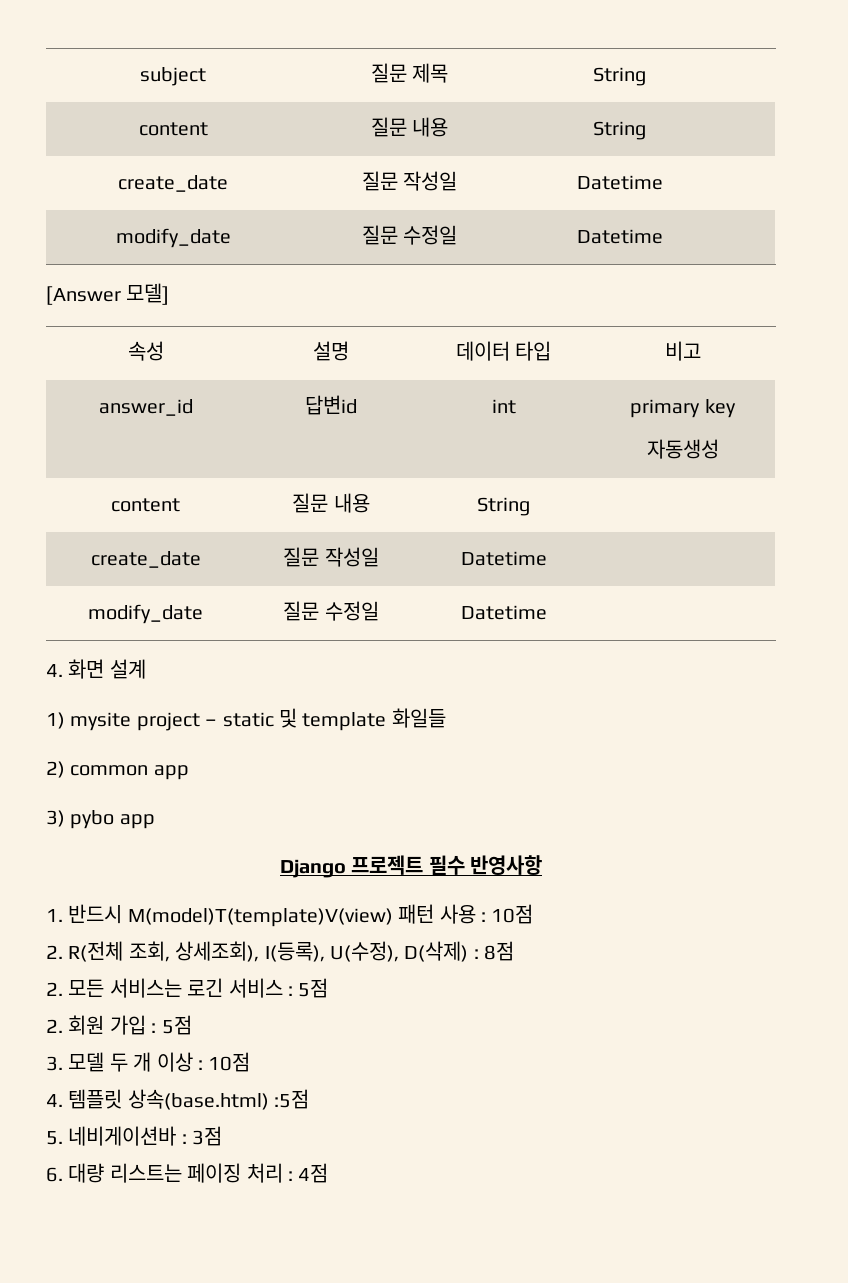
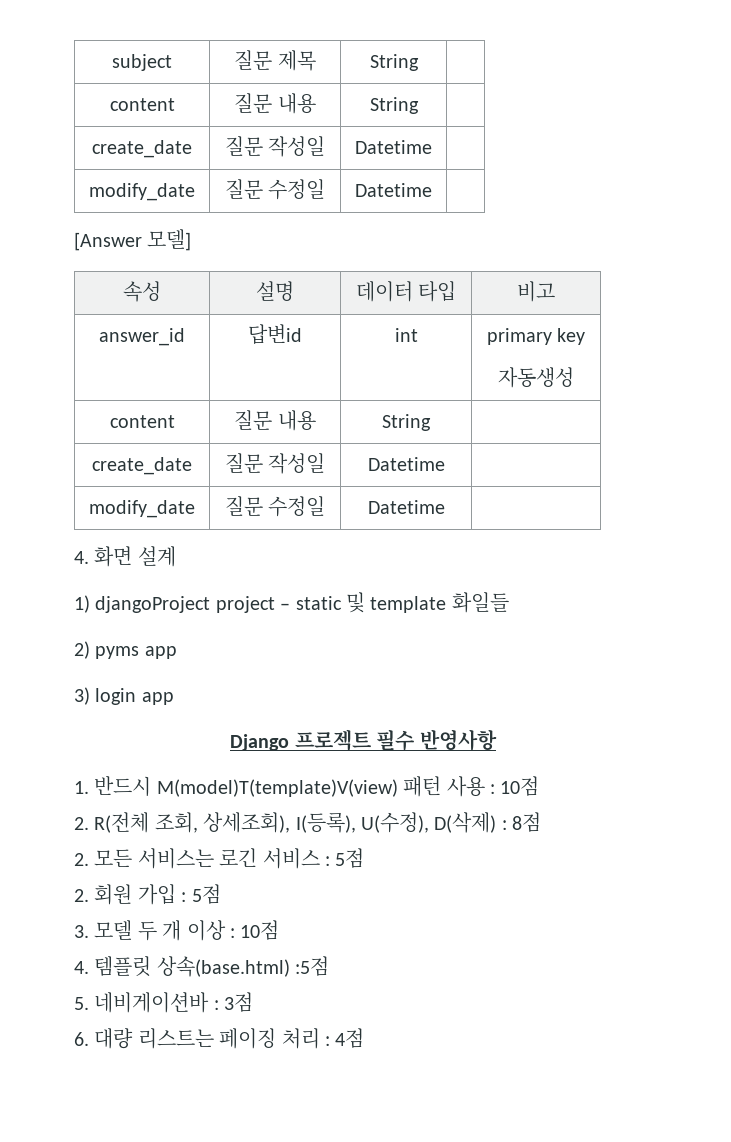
- 1) mysite project – static 및 template 화일들
+ 1) djangoProject project – static 및 template 화일들
- 2) common app
+ 2) pyms app
- 3) pybo app
+ 3) login app

